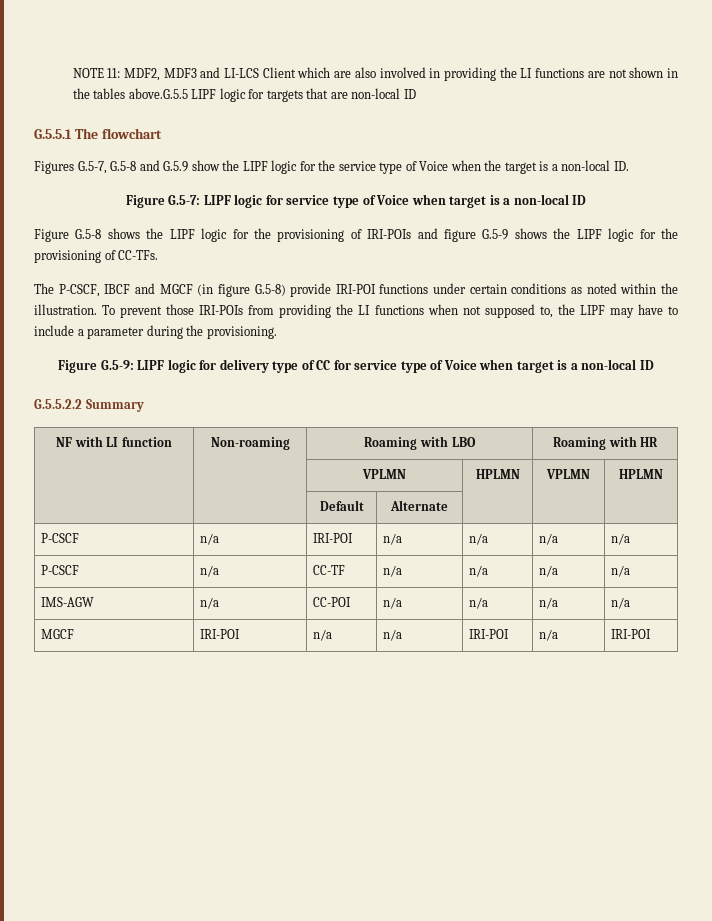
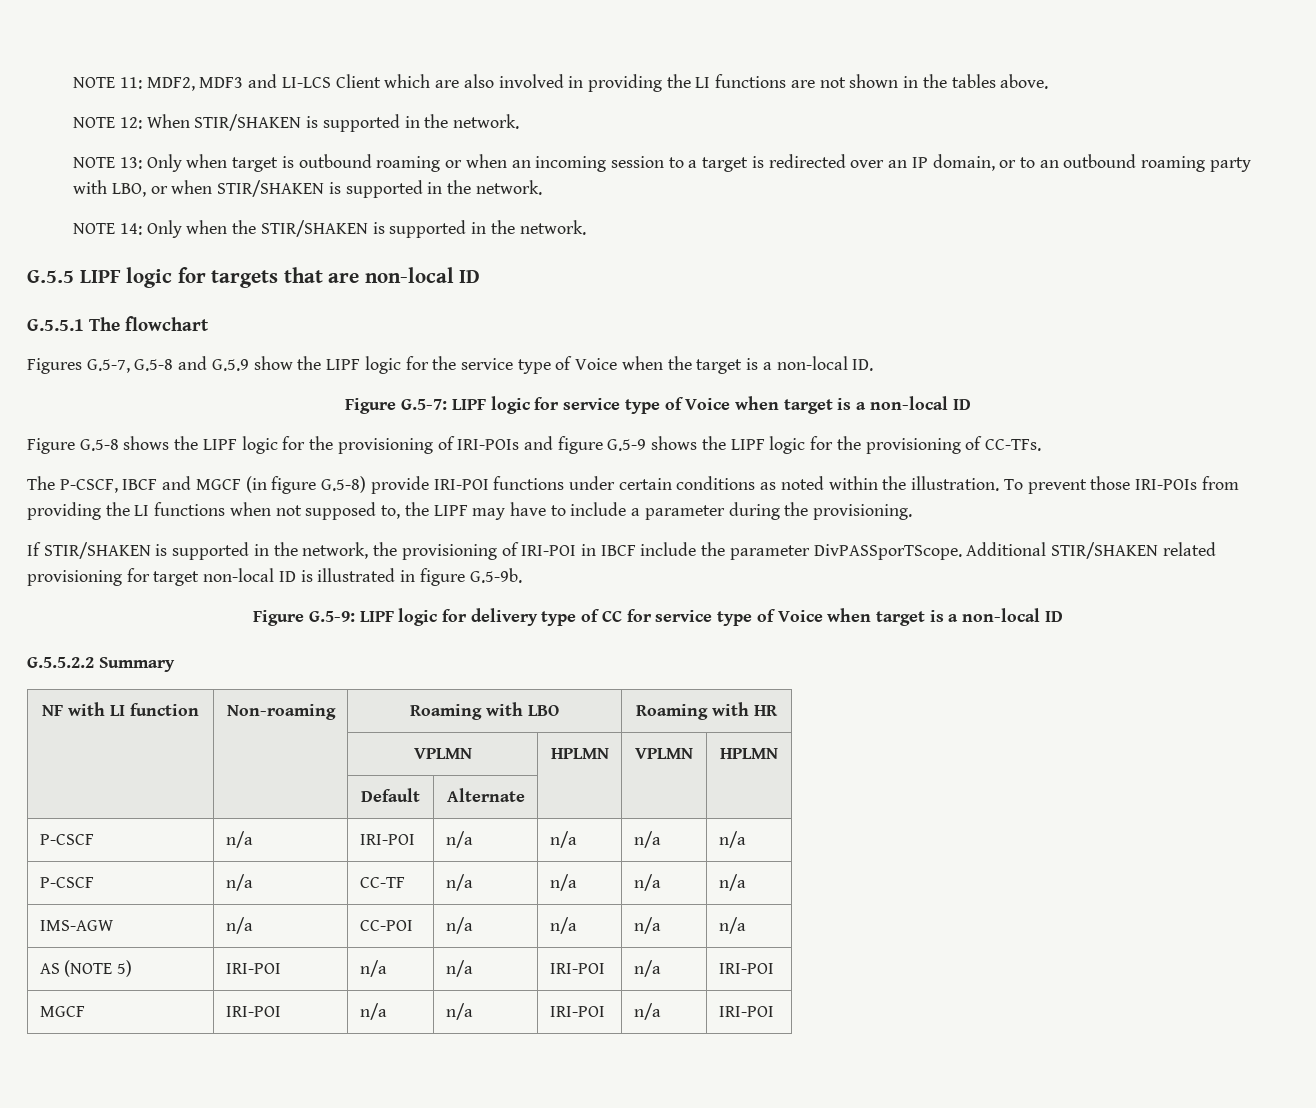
- NOTE 11: MDF2, MDF3 and LI-LCS Client which are also involved in providing the LI functions are not shown in the tables above.G.5.5 LIPF logic for targets that are non-local ID
+ NOTE 11: MDF2, MDF3 and LI-LCS Client which are also involved in providing the LI functions are not shown in the tables above.
+ NOTE 12: When STIR/SHAKEN is supported in the network.
+ NOTE 13: Only when target is outbound roaming or when an incoming session to a target is redirected over an IP domain, or to an outbound roaming party with LBO, or when STIR/SHAKEN is supported in the network.
+ NOTE 14: Only when the STIR/SHAKEN is supported in the network.
+ G.5.5 LIPF logic for targets that are non-local ID
+ If STIR/SHAKEN is supported in the network, the provisioning of IRI-POI in IBCF include the parameter DivPASSporTScope. Additional STIR/SHAKEN related provisioning for target non-local ID is illustrated in figure G.5-9b.
+ AS (NOTE 5) | IRI-POI | n/a | n/a | IRI-POI | n/a | IRI-POI

